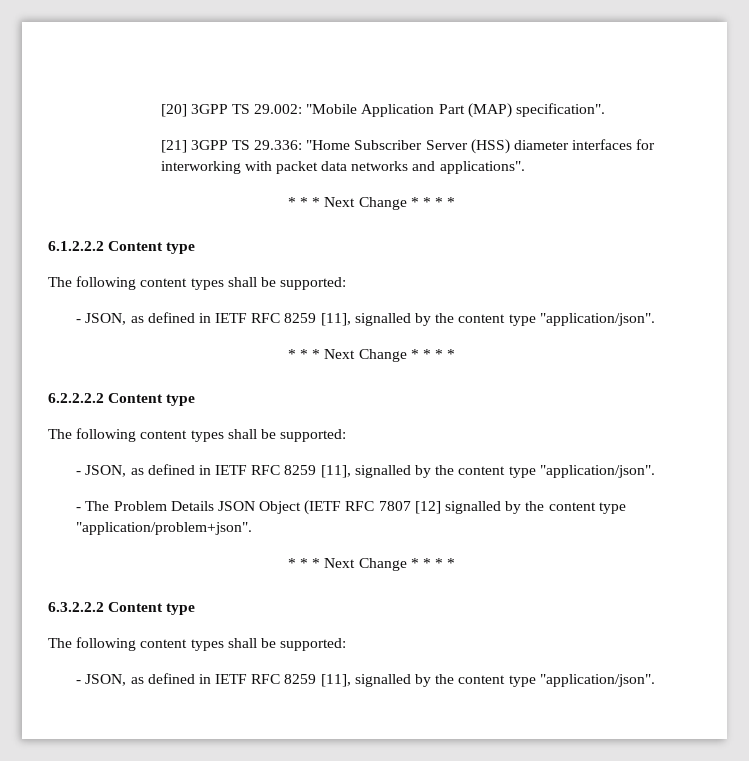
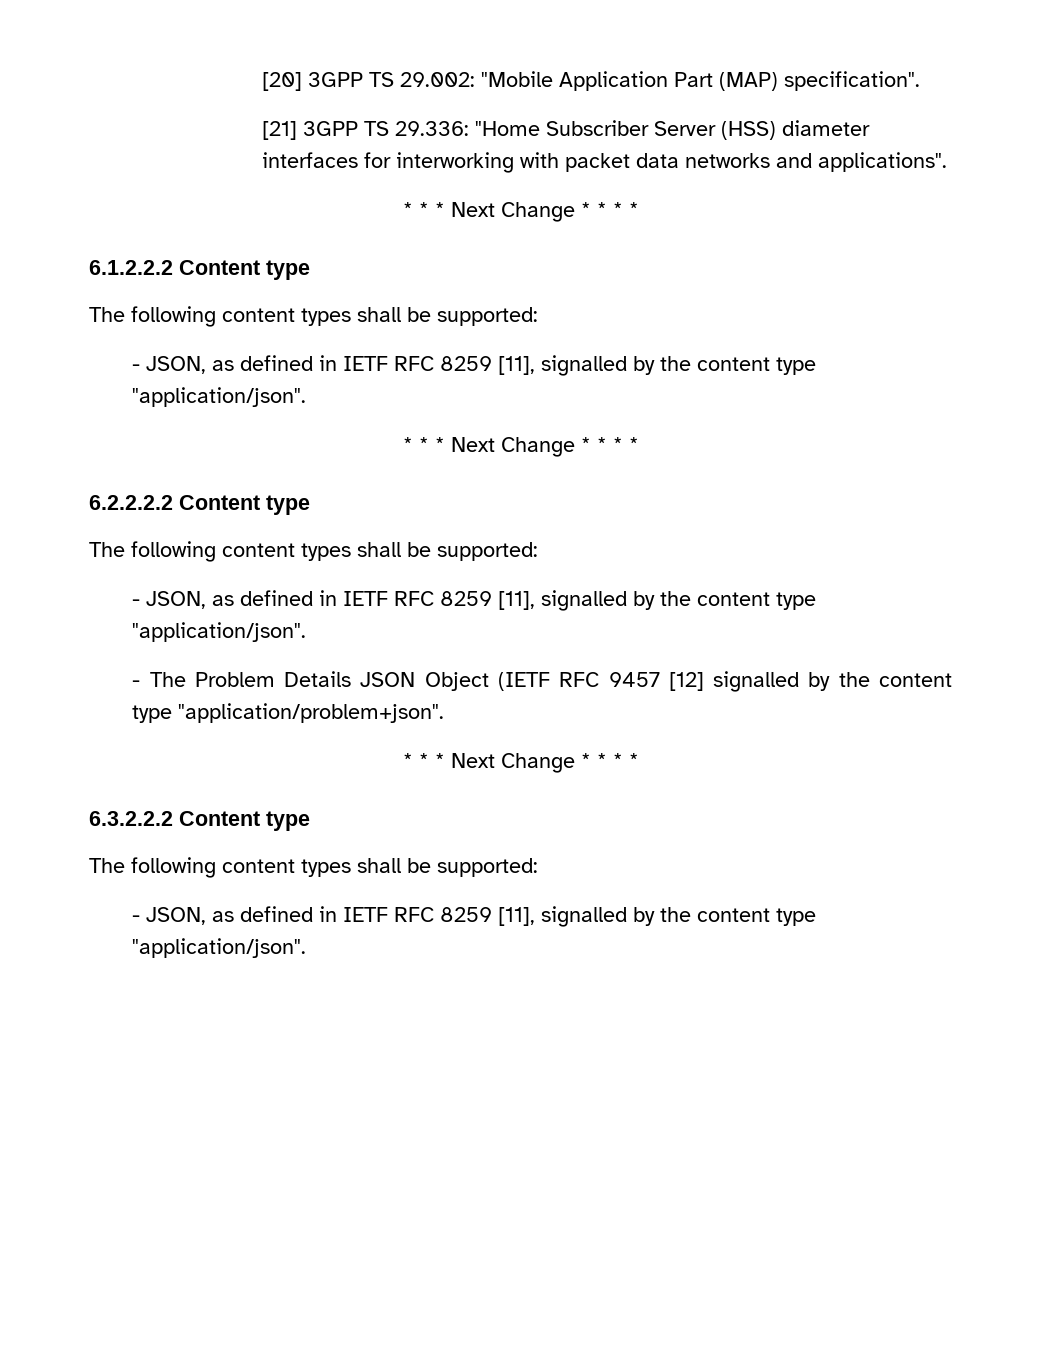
- - The Problem Details JSON Object (IETF RFC 7807 [12] signalled by the content type "application/problem+json".
+ - The Problem Details JSON Object (IETF RFC 9457 [12] signalled by the content type "application/problem+json".

